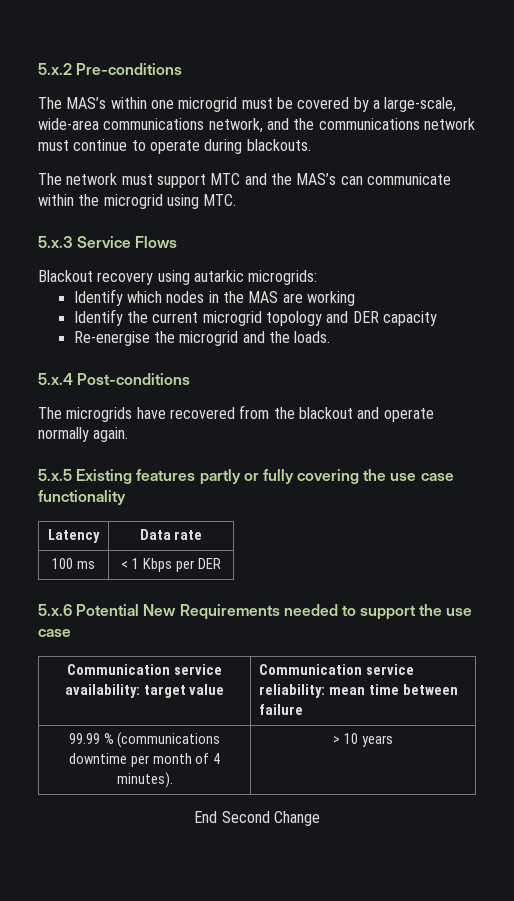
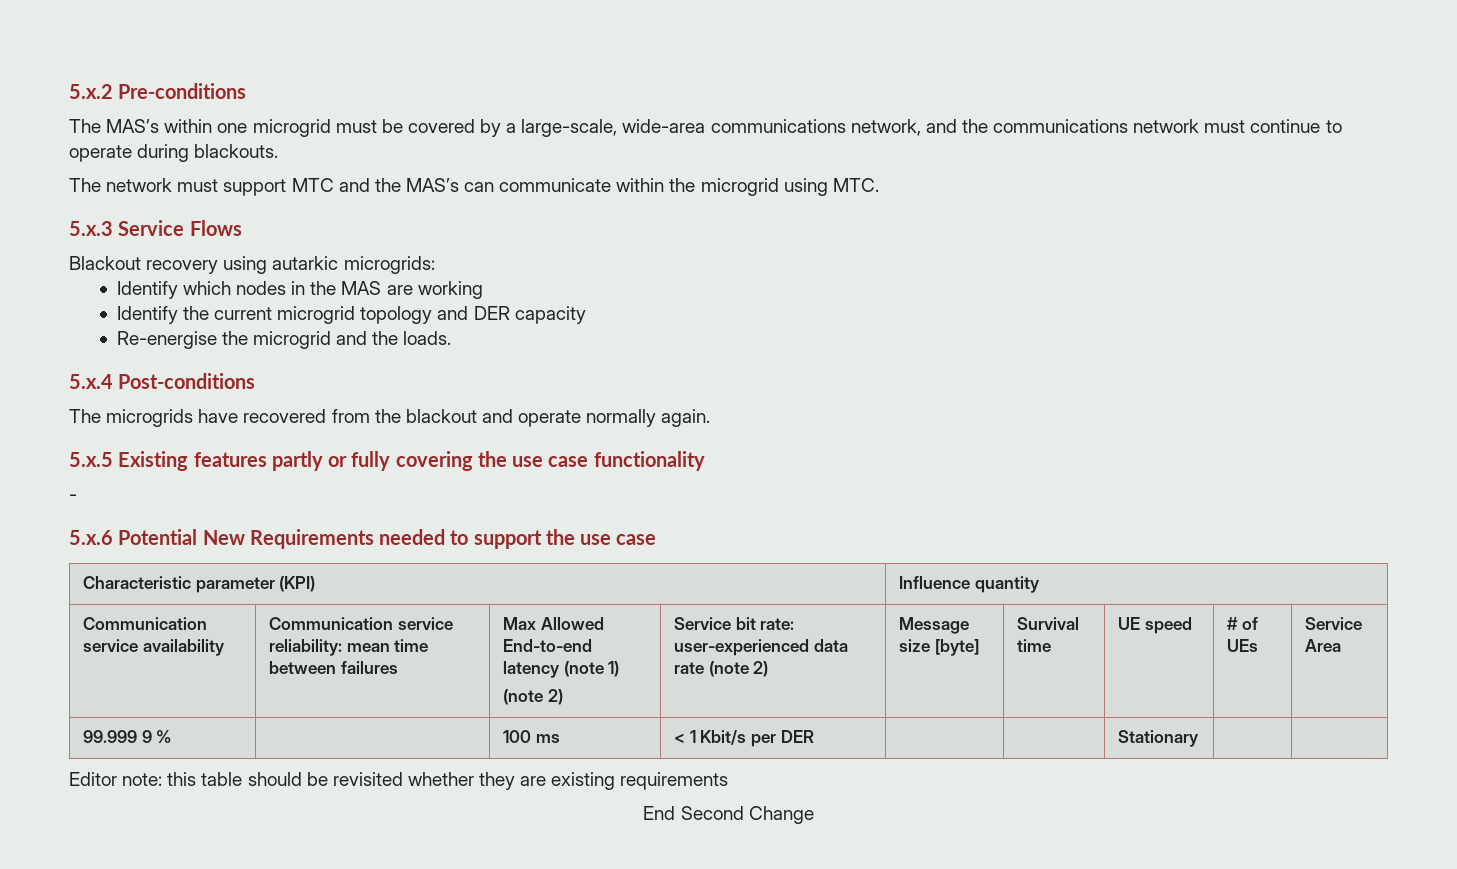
- Latency | Data rate
- 100 ms | < 1 Kbps per DER
+ -
- Communication service availability: target value | Communication service reliability: mean time between failure
- 99.99 % (communications downtime per month of 4 minutes). | > 10 years
+ Characteristic parameter (KPI) | Influence quantity
+ Communication service availability | Communication service reliability: mean time between failures | Max Allowed End-to-end latency (note 1)
+ (note 2) | Service bit rate: user-experienced data rate (note 2) | Message size [byte] | Survival time | UE speed | # of UEs | Service Area
+ 99.999 9 % | | 100 ms | < 1 Kbit/s per DER | | | Stationary | |
+ Editor note: this table should be revisited whether they are existing requirements

